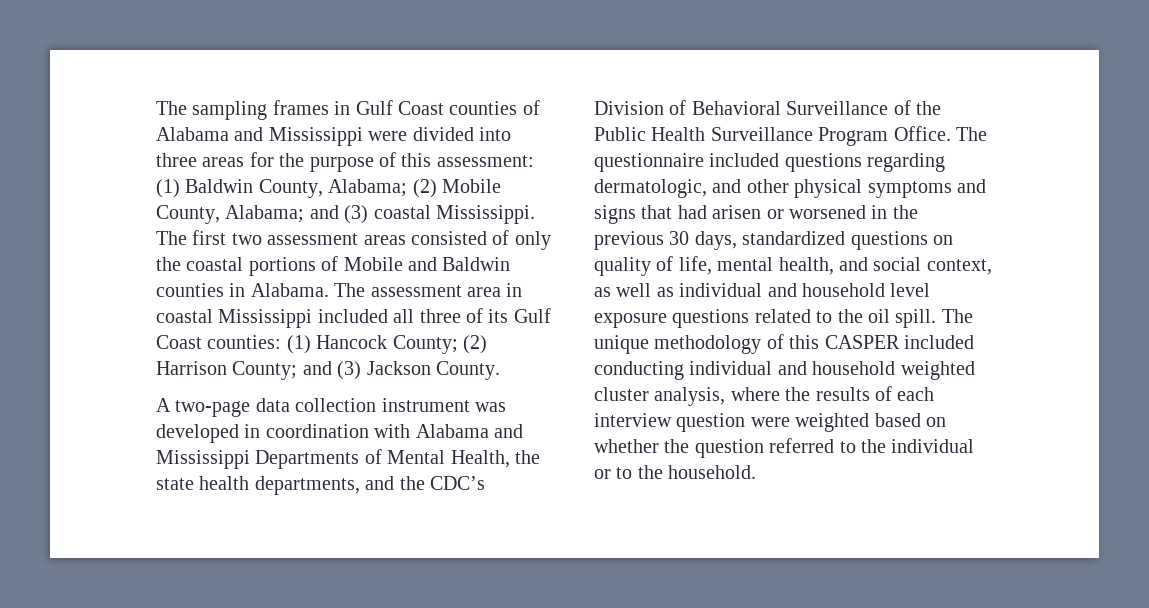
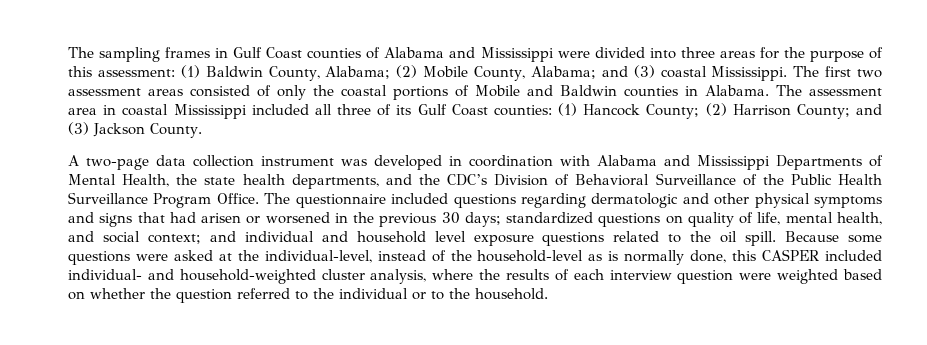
- The questionnaire included questions regarding dermatologic, and other physical symptoms and signs that had arisen or worsened in the previous 30 days, standardized questions on quality of life, mental health, and social context, as well as individual and household level exposure questions related to the oil spill.
+ The questionnaire included questions regarding dermatologic and other physical symptoms and signs that had arisen or worsened in the previous 30 days; standardized questions on quality of life, mental health, and social context; and individual and household level exposure questions related to the oil spill.
- The unique methodology of this CASPER included conducting individual and household weighted cluster analysis, where the results of each interview question were weighted based on whether the question referred to the individual or to the household.
+ Because some questions were asked at the individual-level, instead of the household-level as is normally done, this CASPER included individual- and household-weighted cluster analysis, where the results of each interview question were weighted based on whether the question referred to the individual or to the household.

